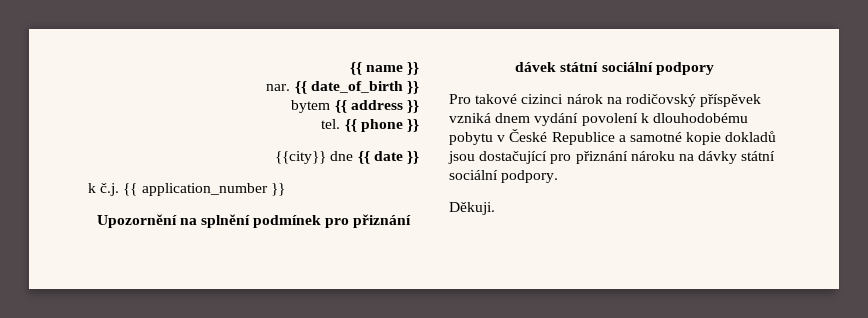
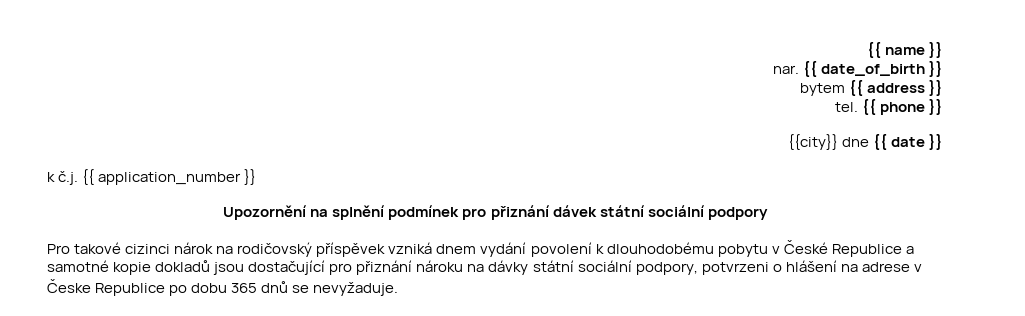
- Pro takové cizinci nárok na rodičovský příspěvek vzniká dnem vydání povolení k dlouhodobému pobytu v České Republice a samotné kopie dokladů jsou dostačující pro přiznání nároku na dávky státní sociální podpory.
- Děkuji.
+ Pro takové cizinci nárok na rodičovský příspěvek vzniká dnem vydání povolení k dlouhodobému pobytu v České Republice a samotné kopie dokladů jsou dostačující pro přiznání nároku na dávky státní sociální podpory, potvrzeni o hlášení na adrese v Česke Republice po dobu 365 dnů se nevyžaduje.

